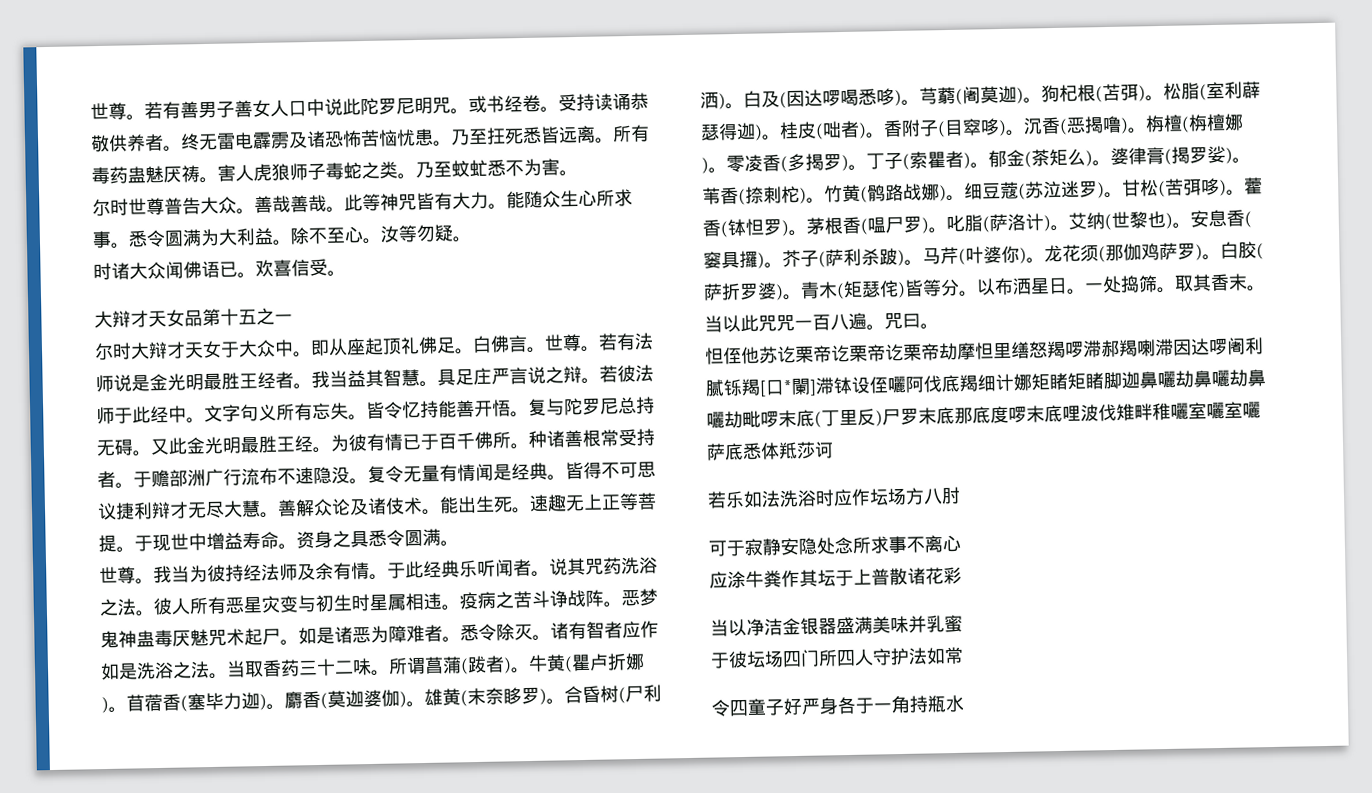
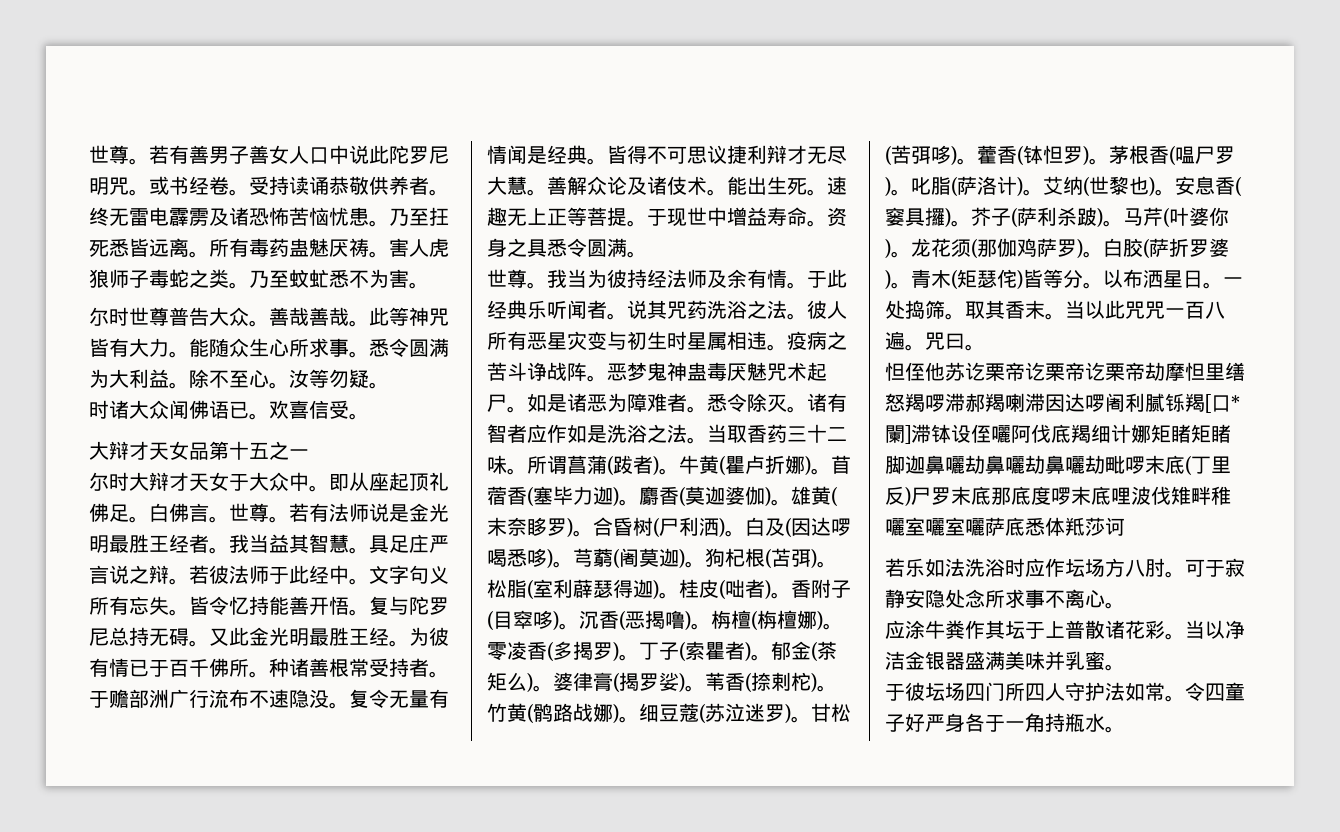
- 若乐如法洗浴时应作坛场方八肘
- 可于寂静安隐处念所求事不离心
+ 若乐如法洗浴时应作坛场方八肘。可于寂静安隐处念所求事不离心。
- 应涂牛粪作其坛于上普散诸花彩
- 当以净洁金银器盛满美味并乳蜜
+ 应涂牛粪作其坛于上普散诸花彩。当以净洁金银器盛满美味并乳蜜。
- 于彼坛场四门所四人守护法如常
- 令四童子好严身各于一角持瓶水
+ 于彼坛场四门所四人守护法如常。令四童子好严身各于一角持瓶水。

